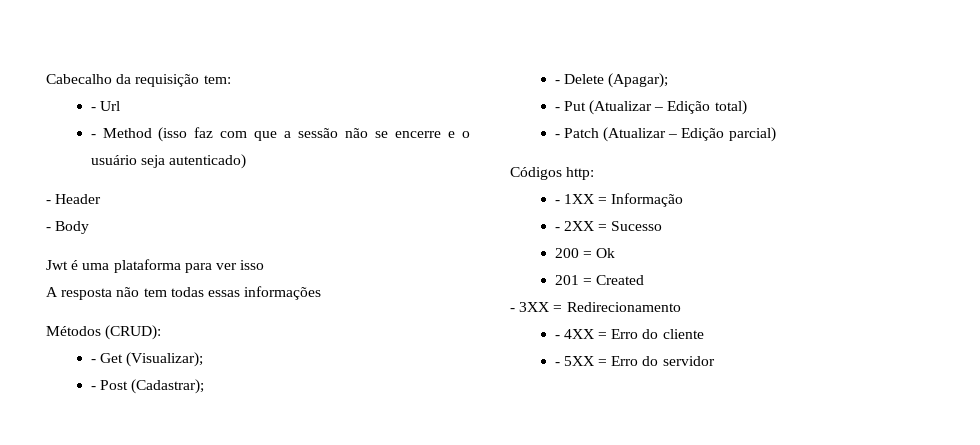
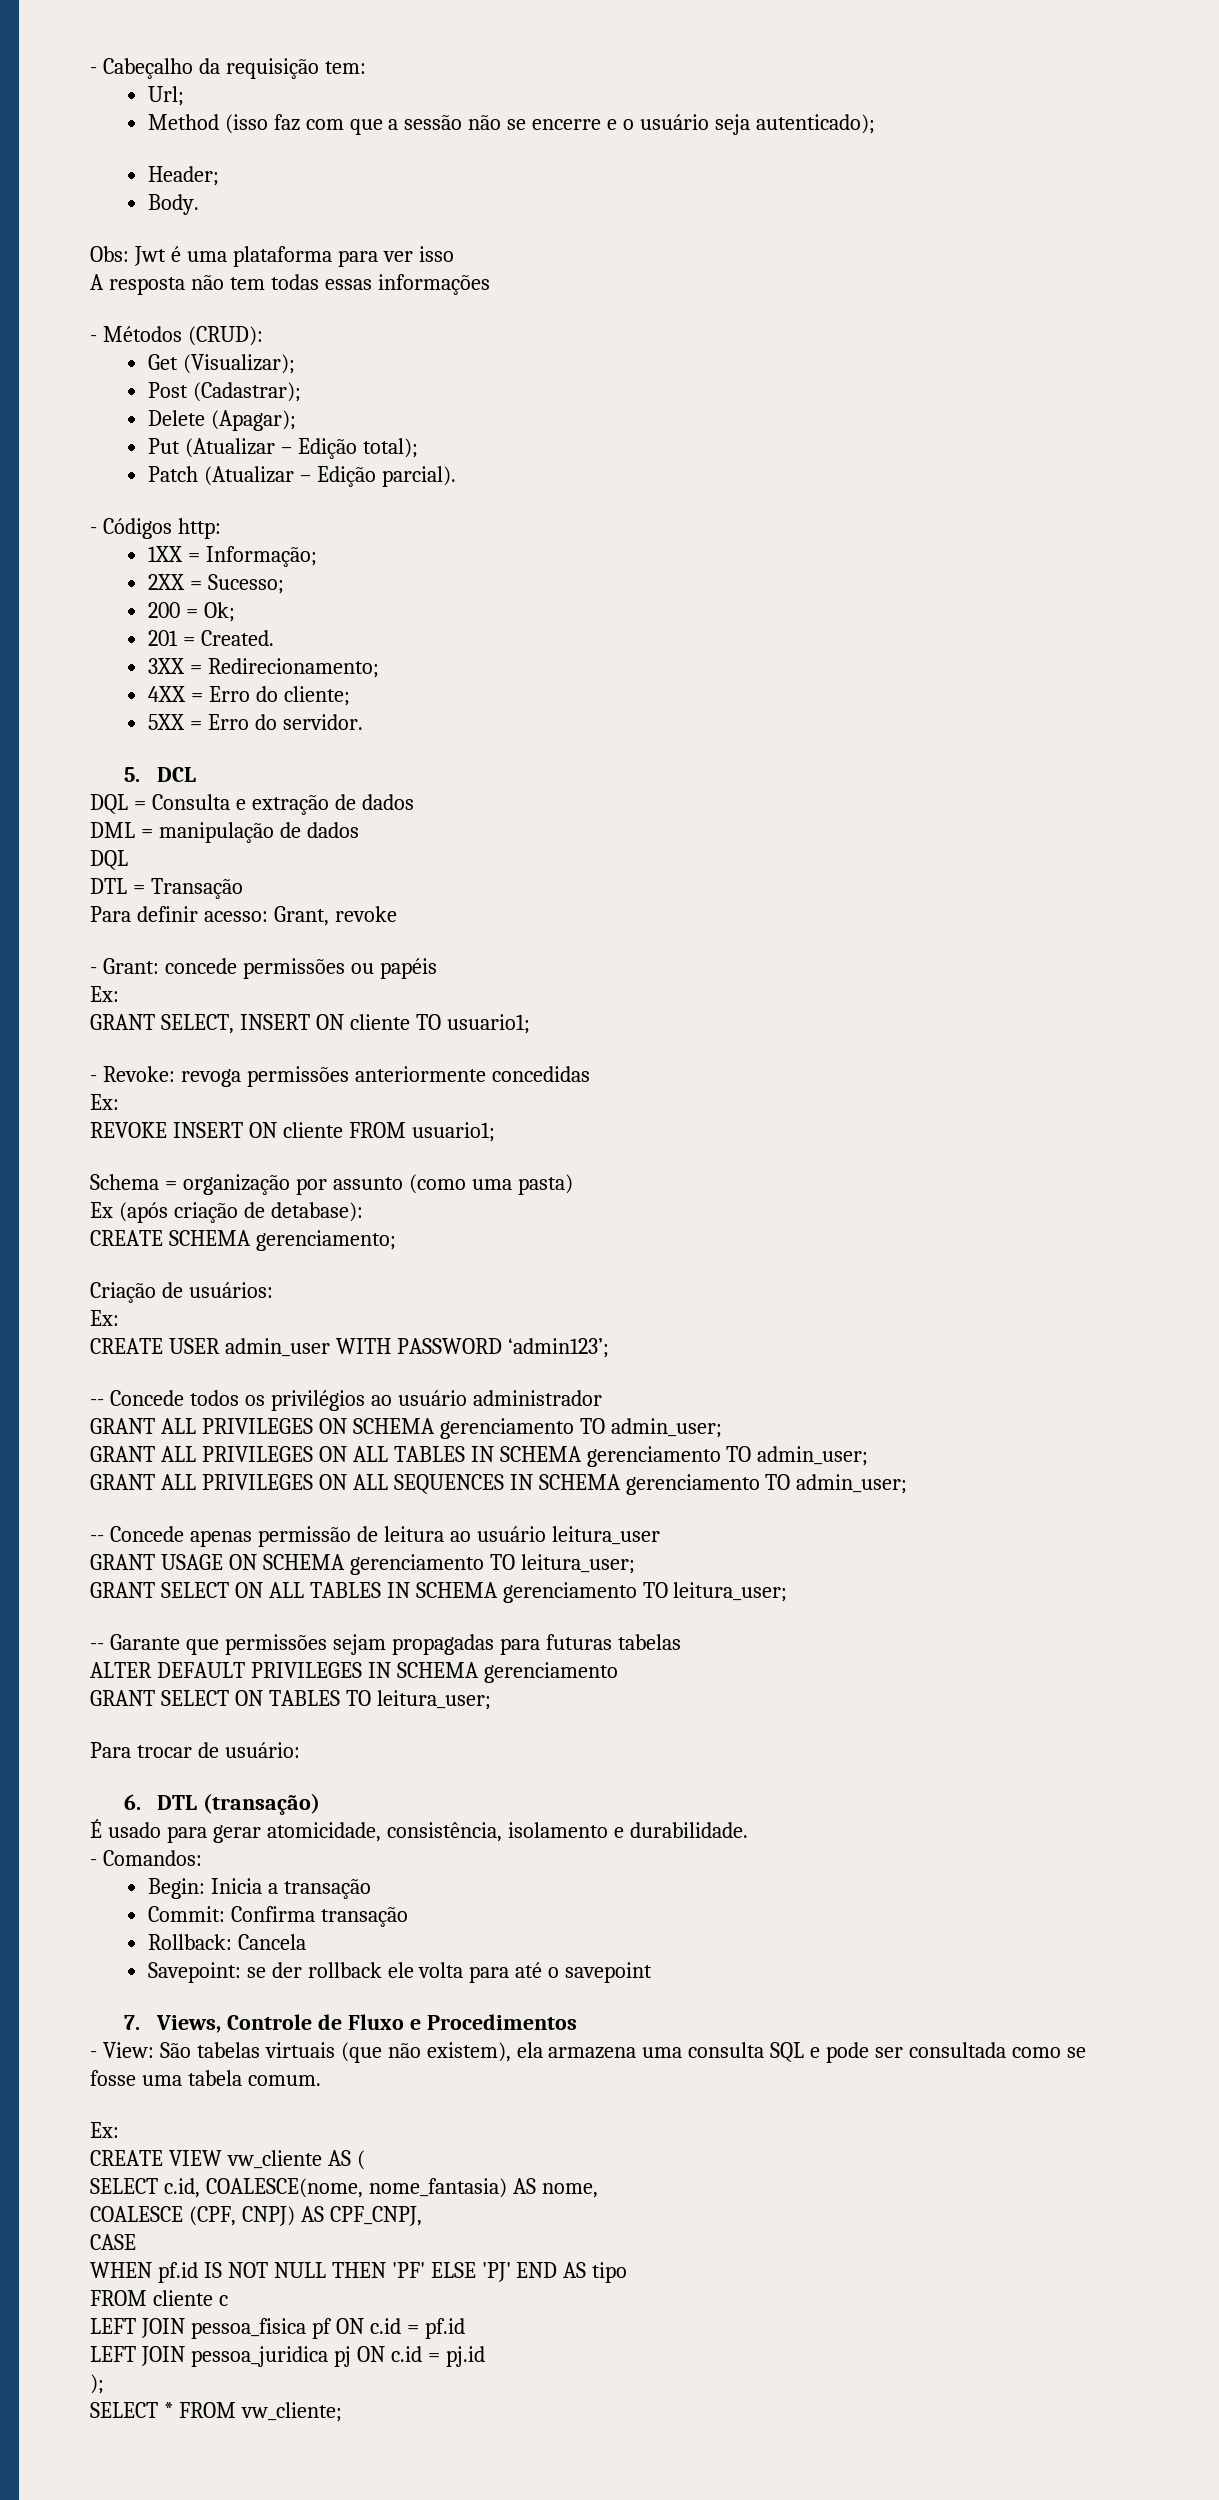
- Cabecalho da requisição tem:
+ - Cabeçalho da requisição tem:
- - Url
- - Method (isso faz com que a sessão não se encerre e o usuário seja autenticado)
- - Header
- - Body
- Jwt é uma plataforma para ver isso
+ Url;
+ Method (isso faz com que a sessão não se encerre e o usuário seja autenticado);
+ Header;
+ Body.
+ Obs: Jwt é uma plataforma para ver isso
- Métodos (CRUD):
+ - Métodos (CRUD):
- - Get (Visualizar);
+ Get (Visualizar);
- - Post (Cadastrar);
+ Post (Cadastrar);
- - Delete (Apagar);
+ Delete (Apagar);
- - Put (Atualizar – Edição total)
- - Patch (Atualizar – Edição parcial)
- Códigos http:
+ Put (Atualizar – Edição total);
+ Patch (Atualizar – Edição parcial).
+ - Códigos http:
- - 1XX = Informação
- - 2XX = Sucesso
+ 1XX = Informação;
+ 2XX = Sucesso;
- 200 = Ok
+ 200 = Ok;
- 201 = Created
- - 3XX = Redirecionamento
- - 4XX = Erro do cliente
- - 5XX = Erro do servidor
+ 201 = Created.
+ 3XX = Redirecionamento;
+ 4XX = Erro do cliente;
+ 5XX = Erro do servidor.
+ 5. DCL
+ DQL = Consulta e extração de dados
+ DML = manipulação de dados
+ DQL
+ DTL = Transação
+ Para definir acesso: Grant, revoke
+ - Grant: concede permissões ou papéis
+ Ex:
+ GRANT SELECT, INSERT ON cliente TO usuario1;
+ - Revoke: revoga permissões anteriormente concedidas
+ Ex:
+ REVOKE INSERT ON cliente FROM usuario1;
+ Schema = organização por assunto (como uma pasta)
+ Ex (após criação de detabase):
+ CREATE SCHEMA gerenciamento;
+ Criação de usuários:
+ Ex:
+ CREATE USER admin_user WITH PASSWORD ‘admin123’;
+ -- Concede todos os privilégios ao usuário administrador
+ GRANT ALL PRIVILEGES ON SCHEMA gerenciamento TO admin_user;
+ GRANT ALL PRIVILEGES ON ALL TABLES IN SCHEMA gerenciamento TO admin_user;
+ GRANT ALL PRIVILEGES ON ALL SEQUENCES IN SCHEMA gerenciamento TO admin_user;
+ -- Concede apenas permissão de leitura ao usuário leitura_user
+ GRANT USAGE ON SCHEMA gerenciamento TO leitura_user;
+ GRANT SELECT ON ALL TABLES IN SCHEMA gerenciamento TO leitura_user;
+ -- Garante que permissões sejam propagadas para futuras tabelas
+ ALTER DEFAULT PRIVILEGES IN SCHEMA gerenciamento
+ GRANT SELECT ON TABLES TO leitura_user;
+ Para trocar de usuário:
+ 6. DTL (transação)
+ É usado para gerar atomicidade, consistência, isolamento e durabilidade.
+ - Comandos:
+ Begin: Inicia a transação
+ Commit: Confirma transação
+ Rollback: Cancela
+ Savepoint: se der rollback ele volta para até o savepoint
+ 7. Views, Controle de Fluxo e Procedimentos
+ - View: São tabelas virtuais (que não existem), ela armazena uma consulta SQL e pode ser consultada como se fosse uma tabela comum.
+ Ex:
+ CREATE VIEW vw_cliente AS (
+ SELECT c.id, COALESCE(nome, nome_fantasia) AS nome,
+ COALESCE (CPF, CNPJ) AS CPF_CNPJ,
+ CASE
+ WHEN pf.id IS NOT NULL THEN 'PF' ELSE 'PJ' END AS tipo
+ FROM cliente c
+ LEFT JOIN pessoa_fisica pf ON c.id = pf.id
+ LEFT JOIN pessoa_juridica pj ON c.id = pj.id
+ );
+ SELECT * FROM vw_cliente;

